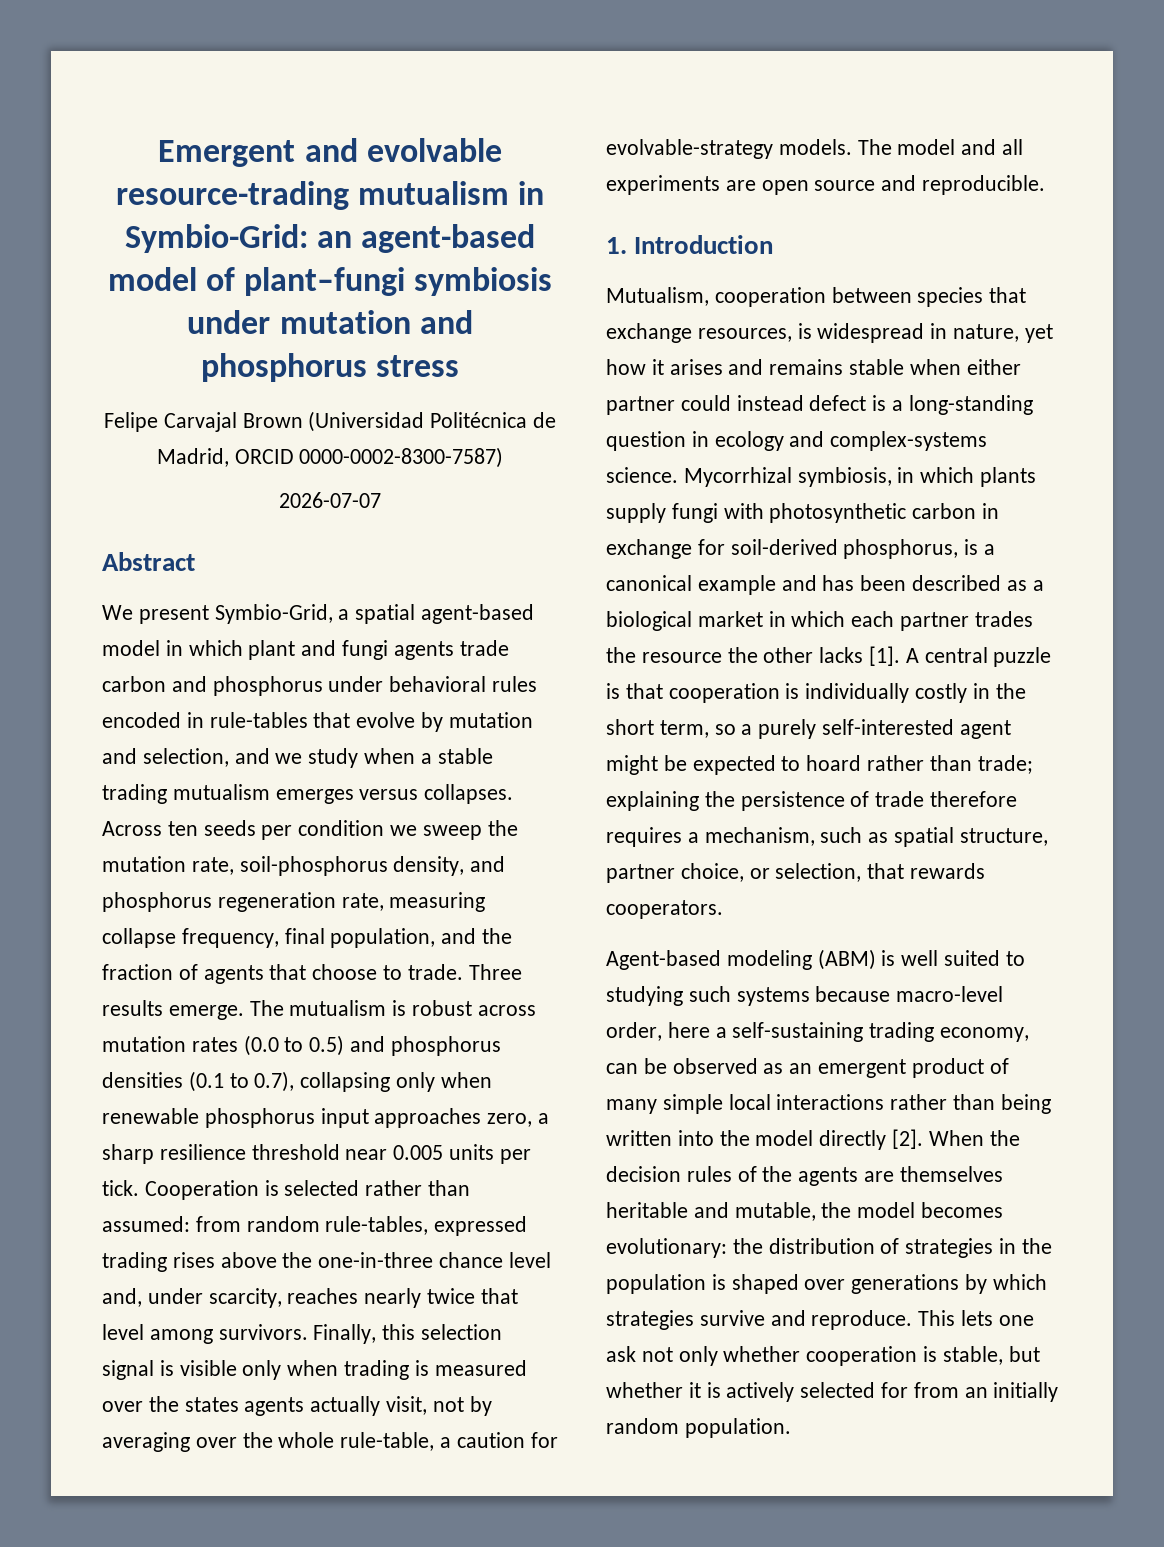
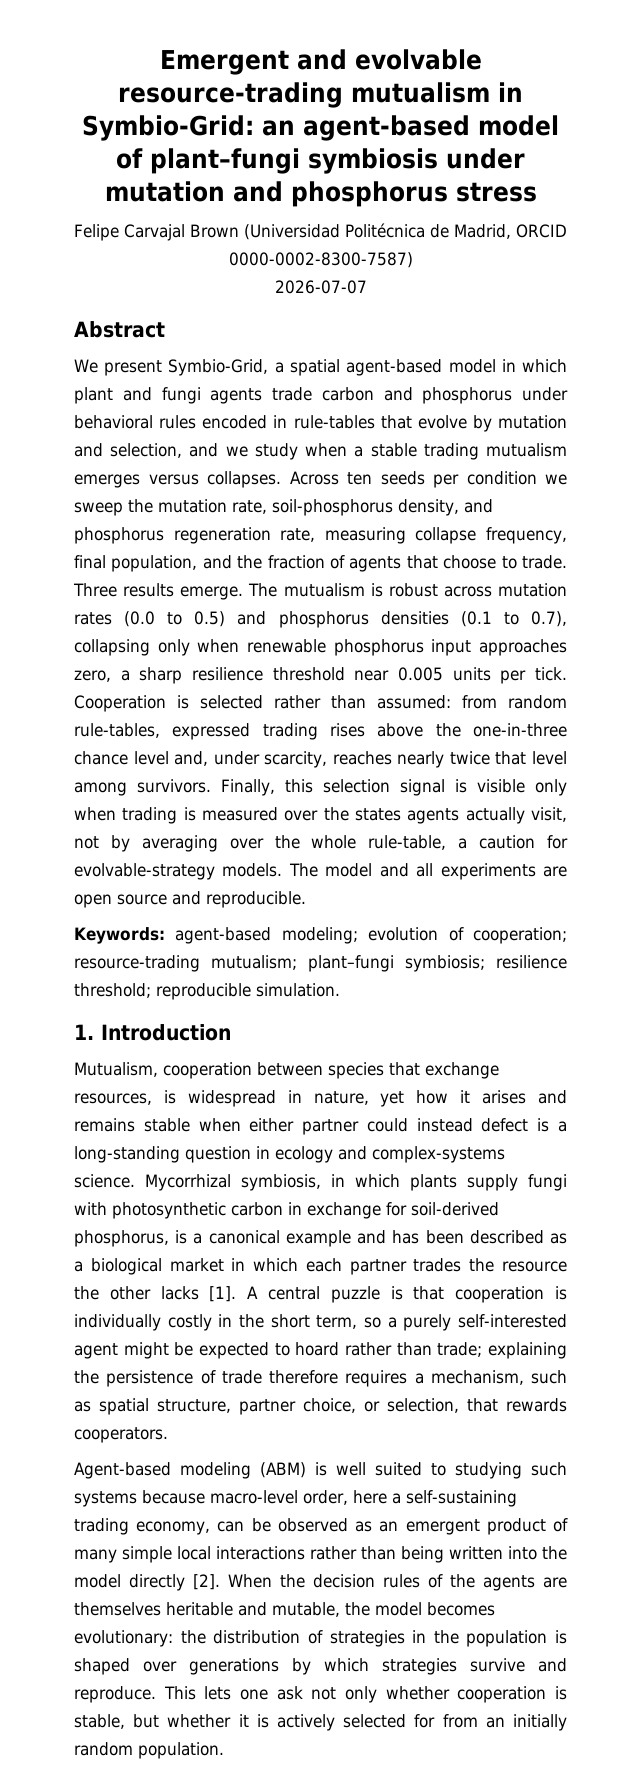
+ Keywords: agent-based modeling; evolution of cooperation; resource-trading mutualism; plant–fungi symbiosis; resilience threshold; reproducible simulation.

